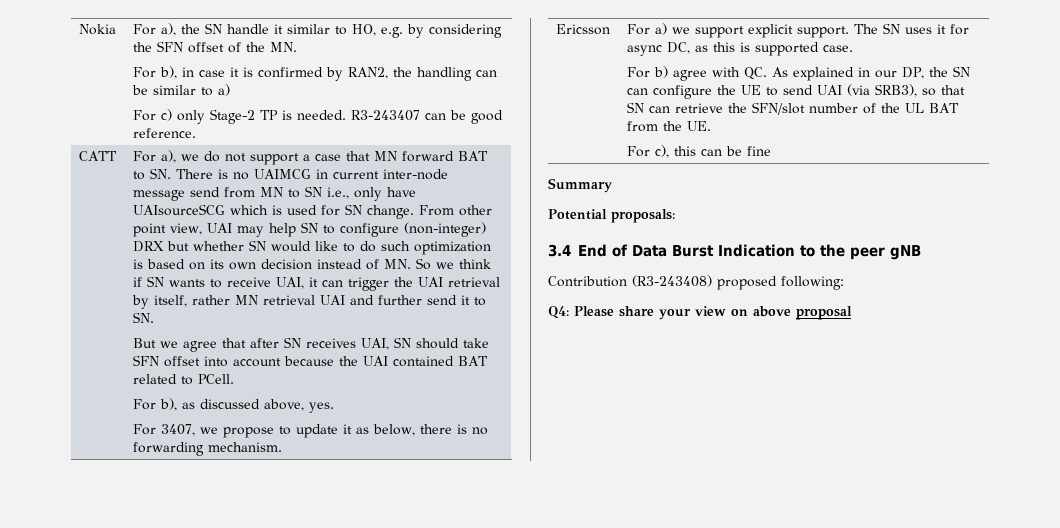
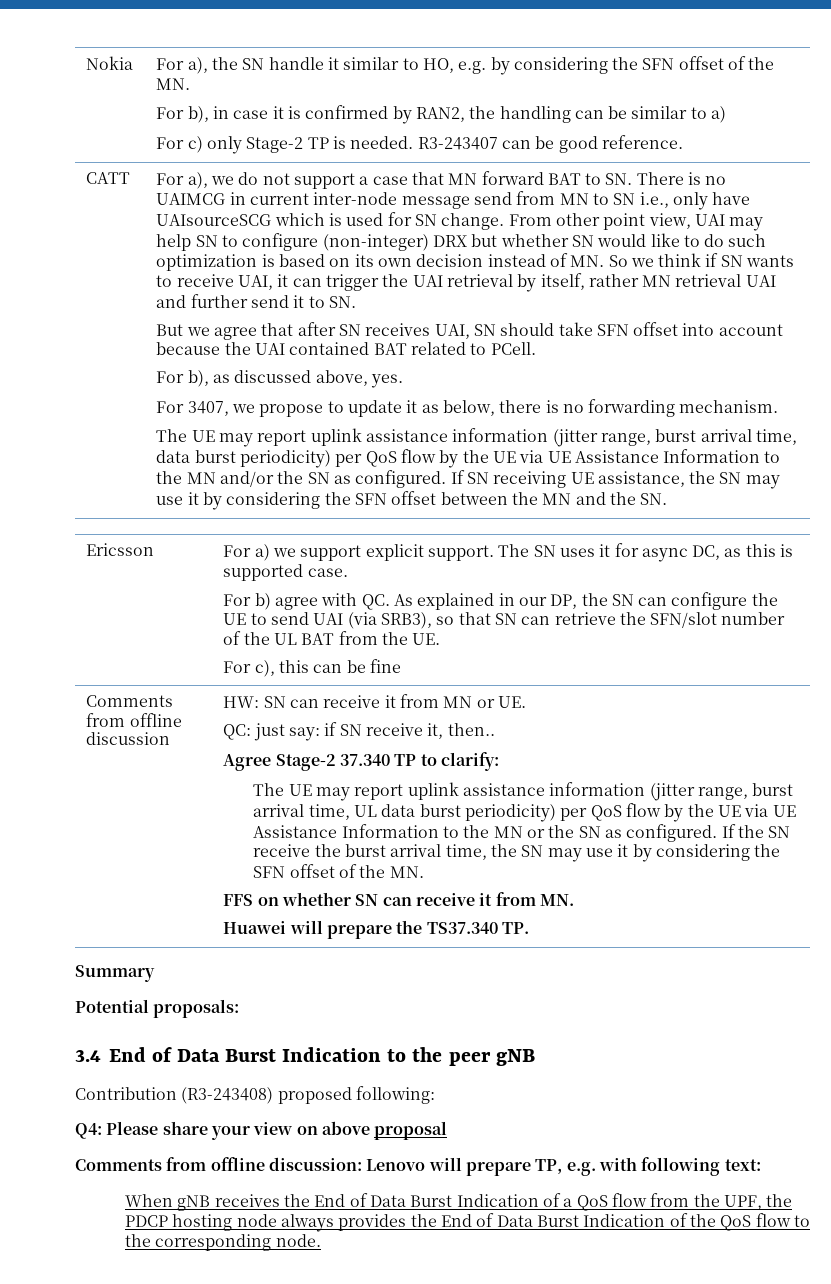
+ The UE may report uplink assistance information (jitter range, burst arrival time, data burst periodicity) per QoS flow by the UE via UE Assistance Information to the MN and/or the SN as configured. If SN receiving UE assistance, the SN may use it by considering the SFN offset between the MN and the SN.
+ Comments from offline discussion | HW: SN can receive it from MN or UE.
+ QC: just say: if SN receive it, then..
+ Agree Stage-2 37.340 TP to clarify:
+ The UE may report uplink assistance information (jitter range, burst arrival time, UL data burst periodicity) per QoS flow by the UE via UE Assistance Information to the MN or the SN as configured. If the SN receive the burst arrival time, the SN may use it by considering the SFN offset of the MN.
+ FFS on whether SN can receive it from MN.
+ Huawei will prepare the TS37.340 TP.
+ Comments from offline discussion: Lenovo will prepare TP, e.g. with following text:
+ When gNB receives the End of Data Burst Indication of a QoS flow from the UPF, the PDCP hosting node always provides the End of Data Burst Indication of the QoS flow to the corresponding node.

